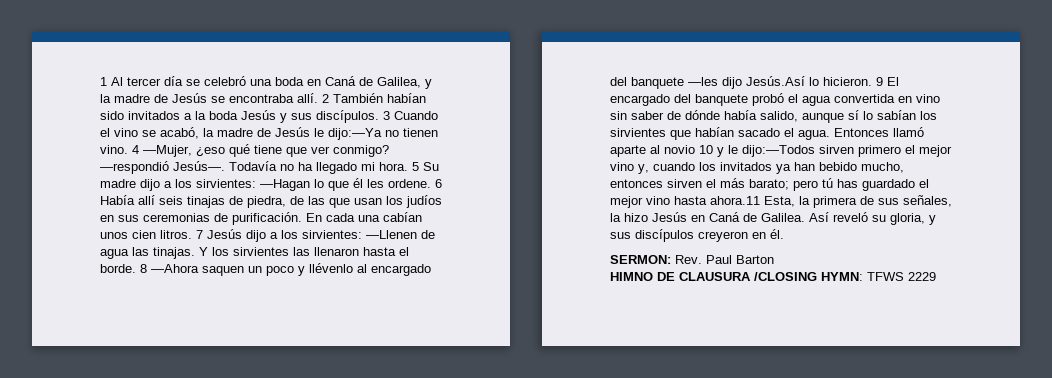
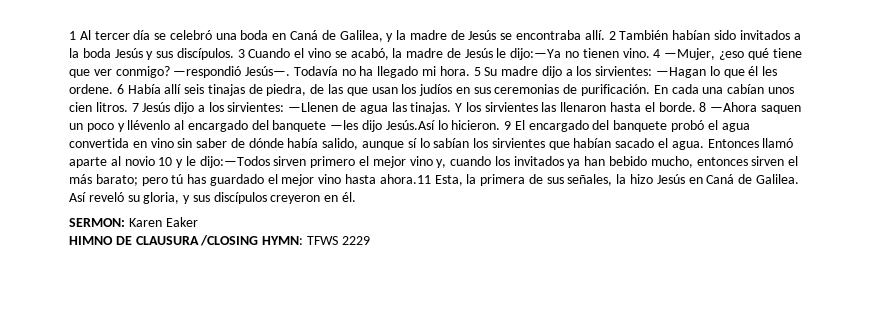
- SERMON: Rev. Paul Barton
+ SERMON: Karen Eaker

